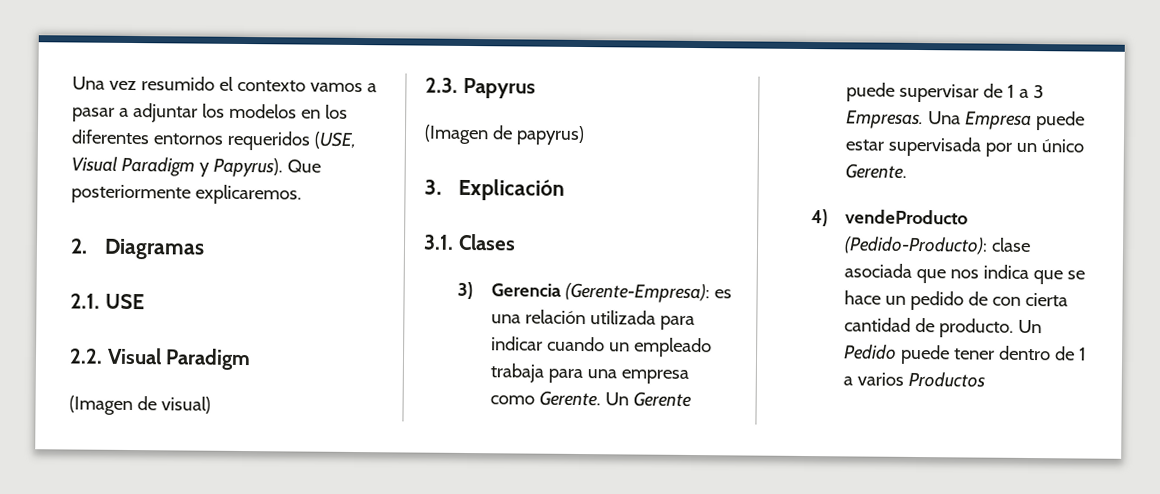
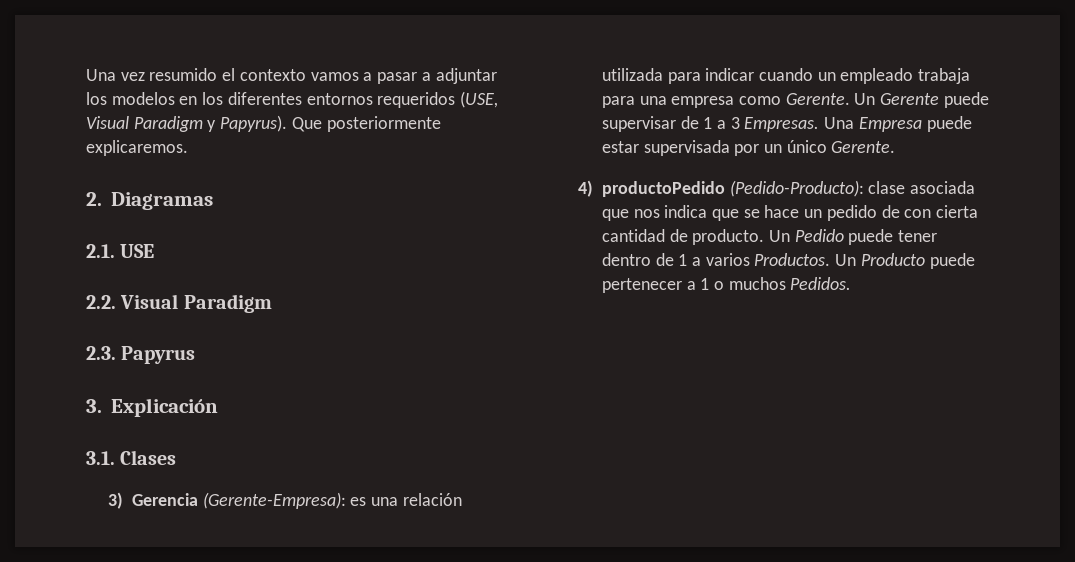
- (Imagen de visual)
- (Imagen de papyrus)
- 4) vendeProducto (Pedido-Producto): clase asociada que nos indica que se hace un pedido de con cierta cantidad de producto.
+ 4) productoPedido (Pedido-Producto): clase asociada que nos indica que se hace un pedido de con cierta cantidad de producto.
- Un Pedido puede tener dentro de 1 a varios Productos
+ Un Pedido puede tener dentro de 1 a varios Productos. Un Producto puede pertenecer a 1 o muchos Pedidos.

